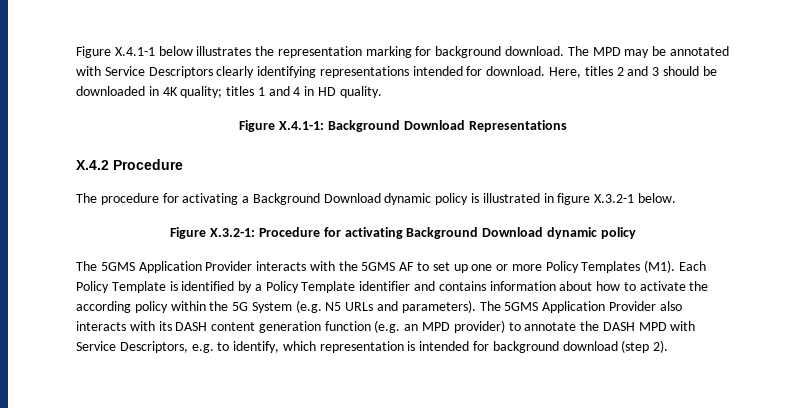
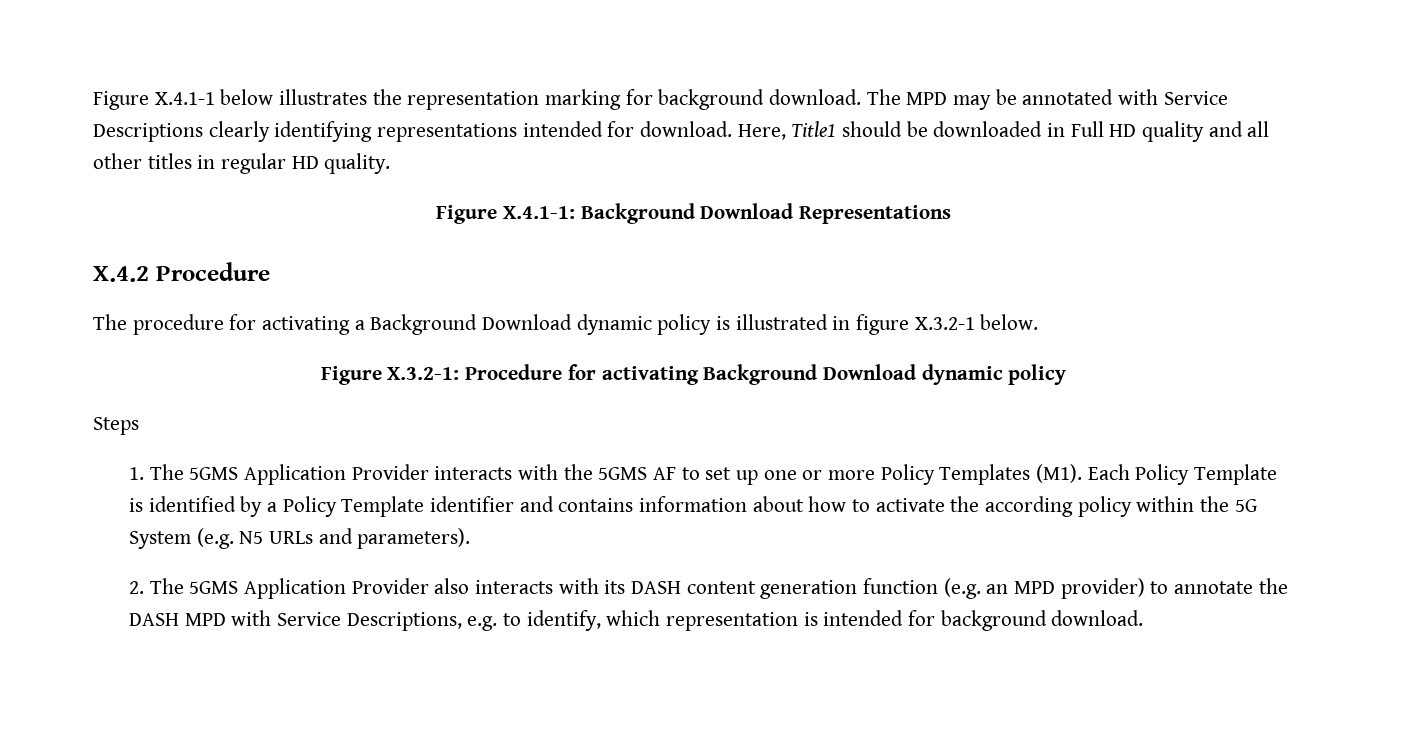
- The MPD may be annotated with Service Descriptors clearly identifying representations intended for download.
+ The MPD may be annotated with Service Descriptions clearly identifying representations intended for download.
- Here, titles 2 and 3 should be downloaded in 4K quality; titles 1 and 4 in HD quality.
+ Here, Title1 should be downloaded in Full HD quality and all other titles in regular HD quality.
- The 5GMS Application Provider interacts with the 5GMS AF to set up one or more Policy Templates (M1). Each Policy Template is identified by a Policy Template identifier and contains information about how to activate the according policy within the 5G System (e.g. N5 URLs and parameters). The 5GMS Application Provider also interacts with its DASH content generation function (e.g. an MPD provider) to annotate the DASH MPD with Service Descriptors, e.g. to identify, which representation is intended for background download (step 2).
+ Steps
+ 1. The 5GMS Application Provider interacts with the 5GMS AF to set up one or more Policy Templates (M1). Each Policy Template is identified by a Policy Template identifier and contains information about how to activate the according policy within the 5G System (e.g. N5 URLs and parameters).
+ 2. The 5GMS Application Provider also interacts with its DASH content generation function (e.g. an MPD provider) to annotate the DASH MPD with Service Descriptions, e.g. to identify, which representation is intended for background download.

